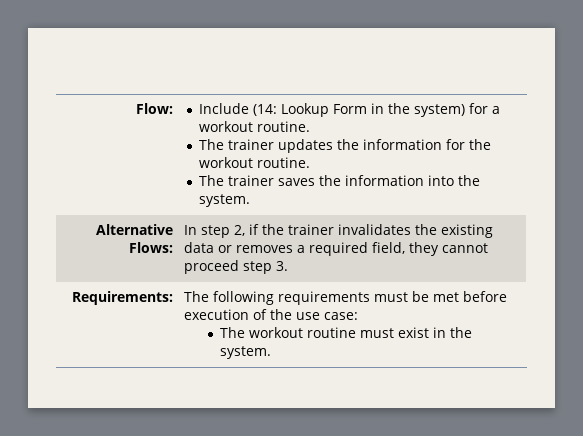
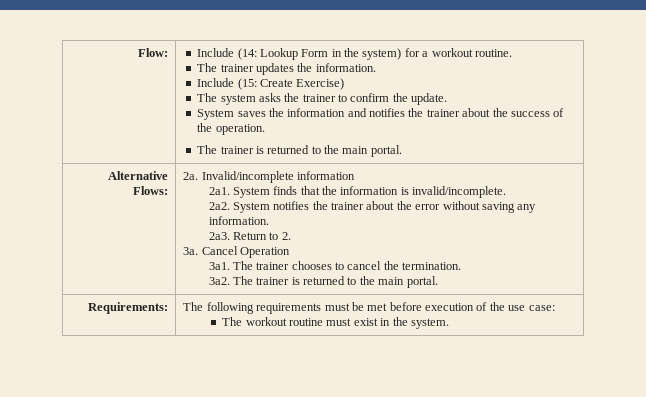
- The trainer updates the information for the workout routine.
- The trainer saves the information into the system.
- Alternative Flows: | In step 2, if the trainer invalidates the existing data or removes a required field, they cannot proceed step 3.
+ The trainer updates the information.
+ Include (15: Create Exercise)
+ The system asks the trainer to confirm the update.
+ System saves the information and notifies the trainer about the success of the operation.
+ The trainer is returned to the main portal.
+ Alternative Flows: | 2a. Invalid/incomplete information
+ 2a1. System finds that the information is invalid/incomplete.
+ 2a2. System notifies the trainer about the error without saving any information.
+ 2a3. Return to 2.
+ 3a. Cancel Operation
+ 3a1. The trainer chooses to cancel the termination.
+ 3a2. The trainer is returned to the main portal.

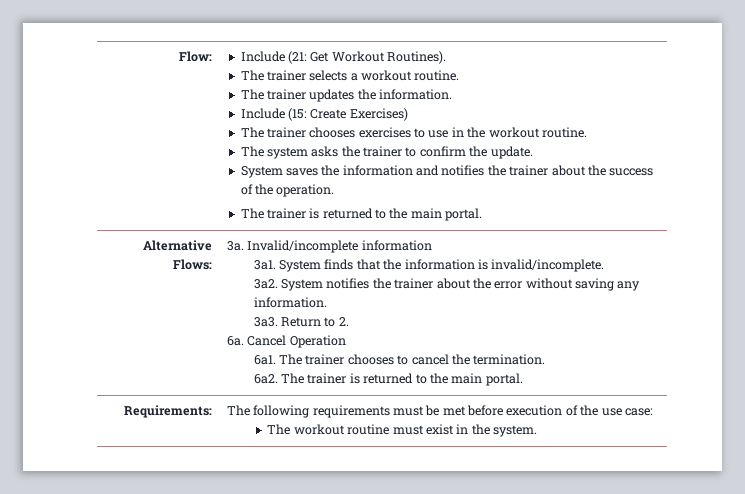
- Include (14: Lookup Form in the system) for a workout routine.
+ Include (21: Get Workout Routines).
+ The trainer selects a workout routine.
- Include (15: Create Exercise)
+ Include (15: Create Exercises)
+ The trainer chooses exercises to use in the workout routine.
- 2a.
+ 3a.
- 2a1.
+ 3a1.
- 2a2.
+ 3a2.
- 2a3.
+ 3a3.
- 3a.
+ 6a.
- 3a1.
+ 6a1.
- 3a2.
+ 6a2.

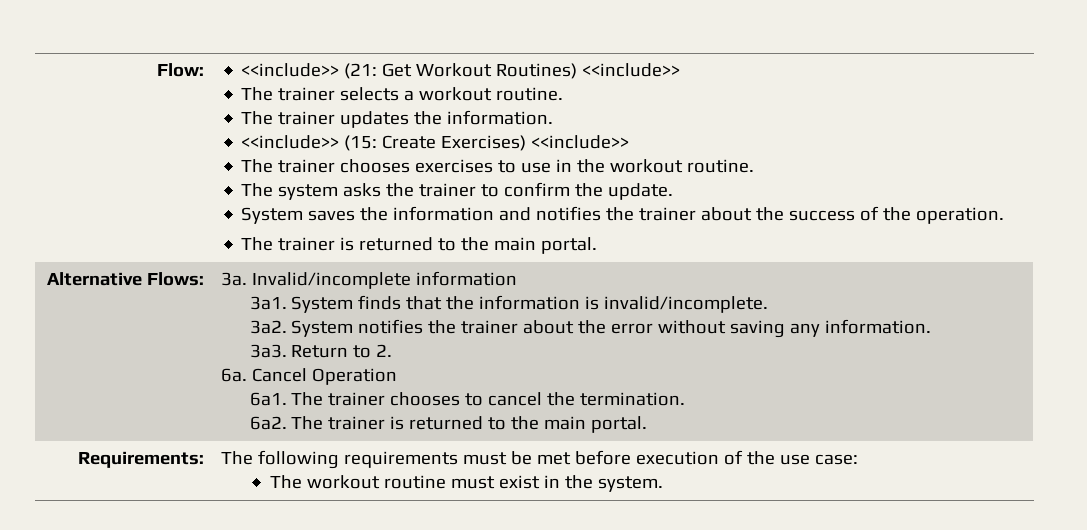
- Include (21: Get Workout Routines).
+ <<include>> (21: Get Workout Routines) <<include>>
- Include (15: Create Exercises)
+ <<include>> (15: Create Exercises) <<include>>

